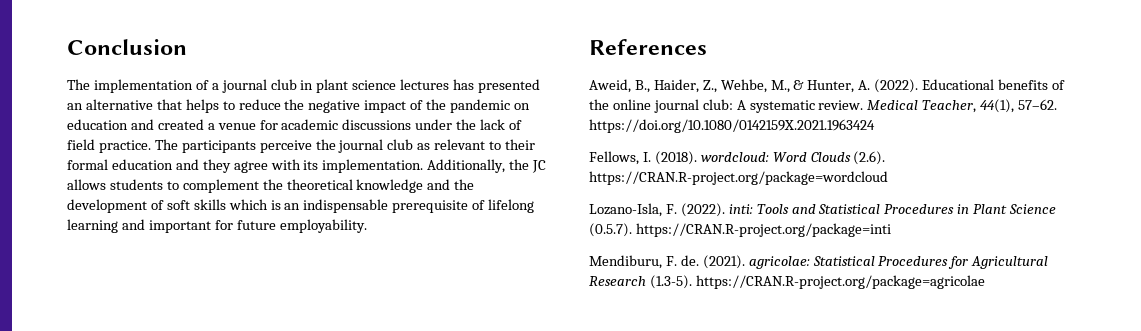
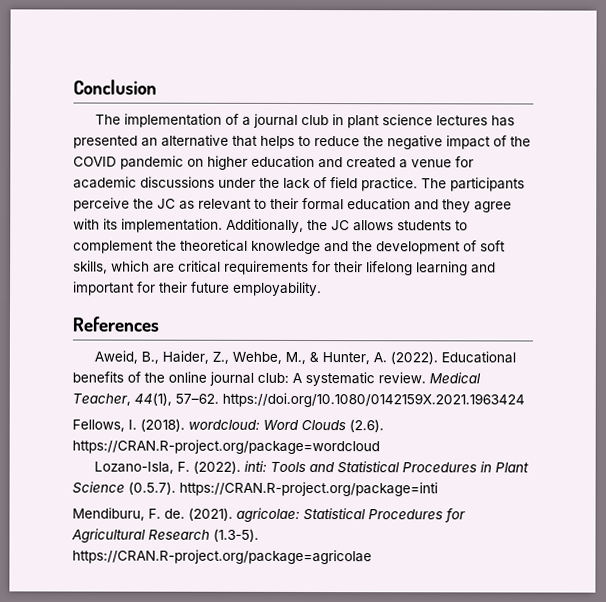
- The implementation of a journal club in plant science lectures has presented an alternative that helps to reduce the negative impact of the pandemic on education and created a venue for academic discussions under the lack of field practice.
+ The implementation of a journal club in plant science lectures has presented an alternative that helps to reduce the negative impact of the COVID pandemic on higher education and created a venue for academic discussions under the lack of field practice.
- The participants perceive the journal club as relevant to their formal education and they agree with its implementation.
+ The participants perceive the JC as relevant to their formal education and they agree with its implementation.
- Additionally, the JC allows students to complement the theoretical knowledge and the development of soft skills which is an indispensable prerequisite of lifelong learning and important for future employability.
+ Additionally, the JC allows students to complement the theoretical knowledge and the development of soft skills, which are critical requirements for their lifelong learning and important for their future employability.

